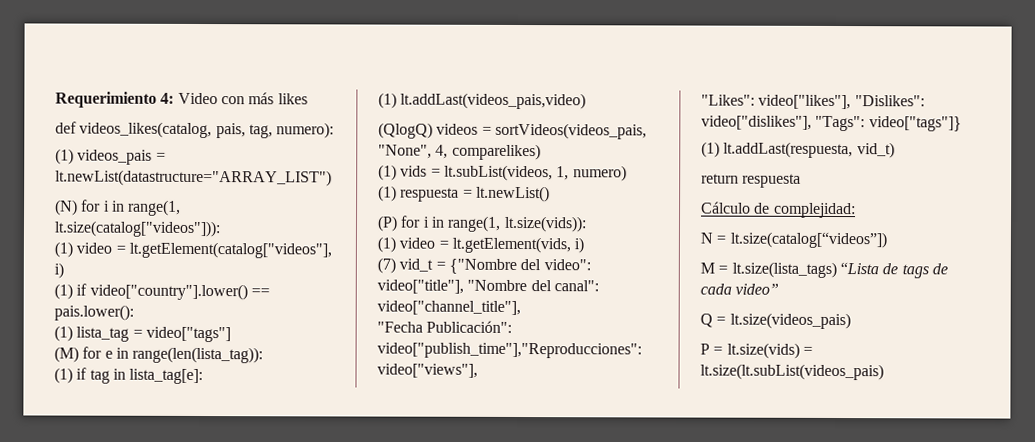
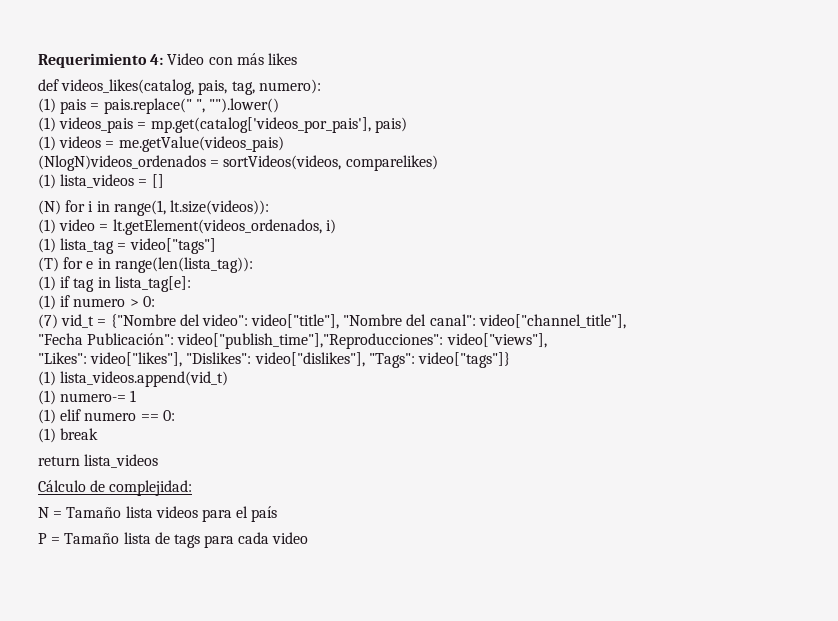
- (1) videos_pais = lt.newList(datastructure="ARRAY_LIST")
+ (1) pais = pais.replace(" ", "").lower()
+ (1) videos_pais = mp.get(catalog['videos_por_pais'], pais)
+ (1) videos = me.getValue(videos_pais)
+ (NlogN)videos_ordenados = sortVideos(videos, comparelikes)
+ (1) lista_videos = []
- (N) for i in range(1, lt.size(catalog["videos"])):
- (1) video = lt.getElement(catalog["videos"], i)
- (1) if video["country"].lower() == pais.lower():
+ (N) for i in range(1, lt.size(videos)):
+ (1) video = lt.getElement(videos_ordenados, i)
- (M) for e in range(len(lista_tag)):
+ (T) for e in range(len(lista_tag)):
- (1) lt.addLast(videos_pais,video)
- (QlogQ) videos = sortVideos(videos_pais, "None", 4, comparelikes)
- (1) vids = lt.subList(videos, 1, numero)
- (1) respuesta = lt.newList()
- (P) for i in range(1, lt.size(vids)):
- (1) video = lt.getElement(vids, i)
+ (1) if numero > 0:
- (1) lt.addLast(respuesta, vid_t)
+ (1) lista_videos.append(vid_t)
+ (1) numero-= 1
+ (1) elif numero == 0:
+ (1) break
- return respuesta
+ return lista_videos
- N = lt.size(catalog[“videos”])
- M = lt.size(lista_tags) “Lista de tags de cada video”
- Q = lt.size(videos_pais)
- P = lt.size(vids) = lt.size(lt.subList(videos_pais)
+ N = Tamaño lista videos para el país
+ P = Tamaño lista de tags para cada video

